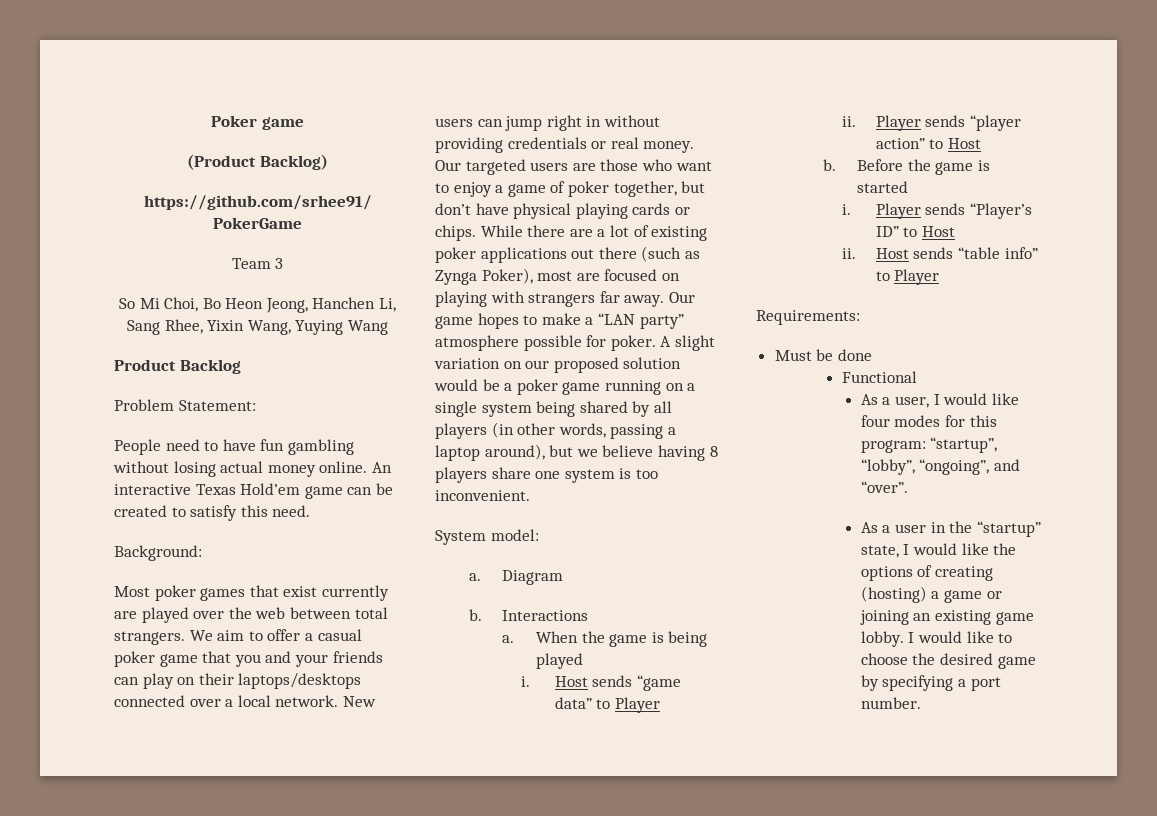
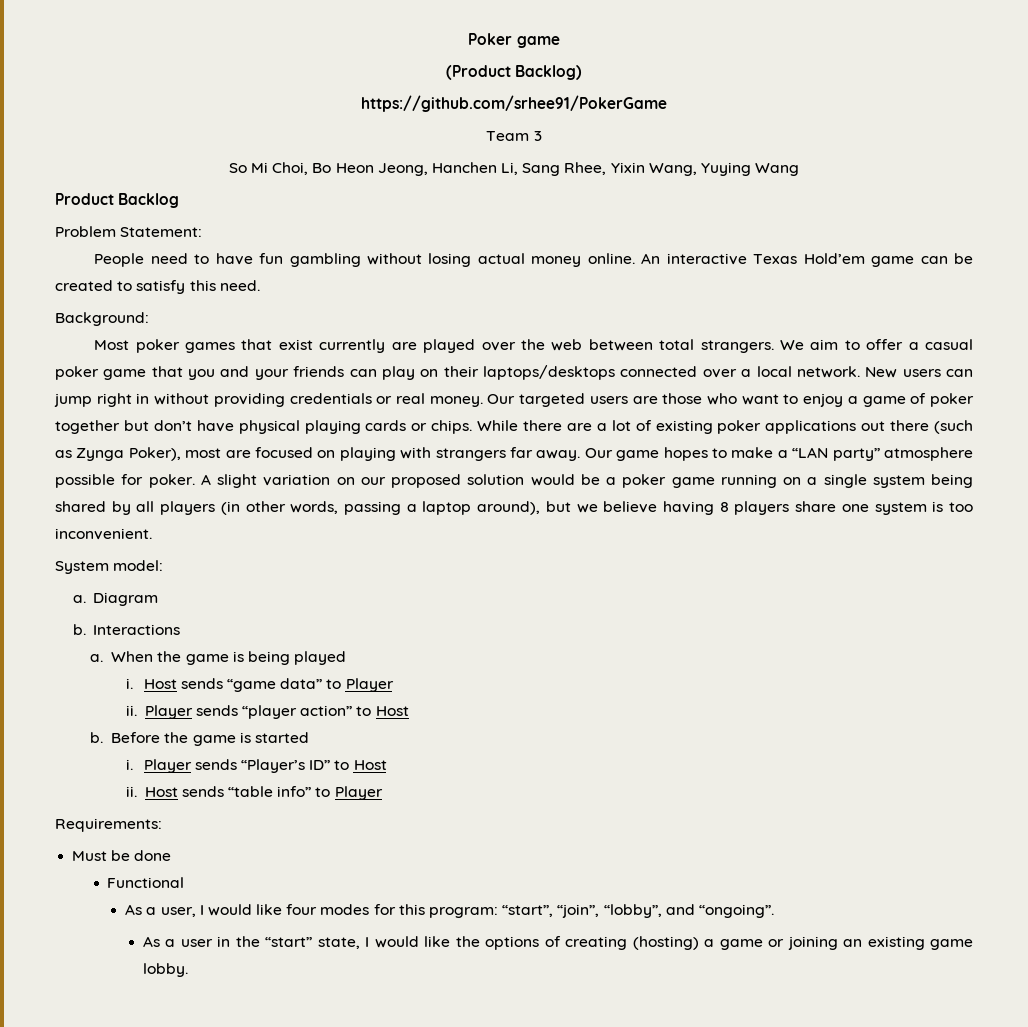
- Our targeted users are those who want to enjoy a game of poker together, but don’t have physical playing cards or chips.
+ Our targeted users are those who want to enjoy a game of poker together but don’t have physical playing cards or chips.
- As a user, I would like four modes for this program: “startup”, “lobby”, “ongoing”, and “over”.
+ As a user, I would like four modes for this program: “start”, “join”, “lobby”, and “ongoing”.
- As a user in the “startup” state, I would like the options of creating (hosting) a game or joining an existing game lobby. I would like to choose the desired game by specifying a port number.
+ As a user in the “start” state, I would like the options of creating (hosting) a game or joining an existing game lobby.

